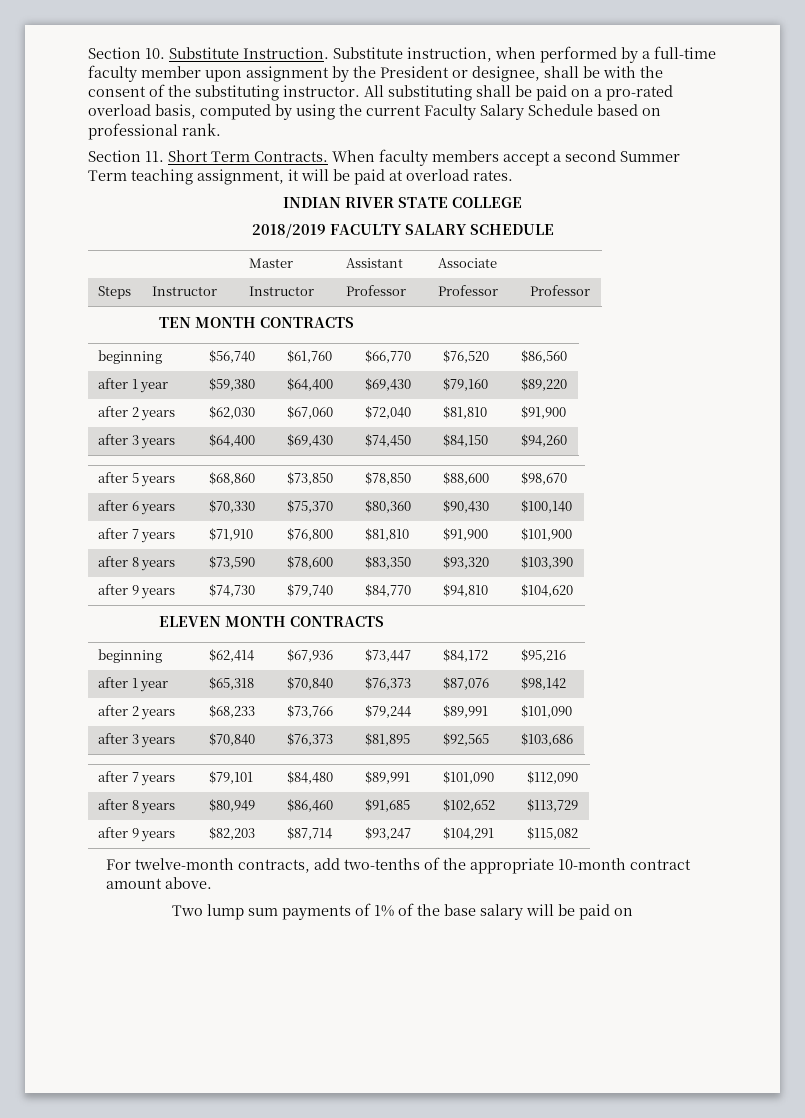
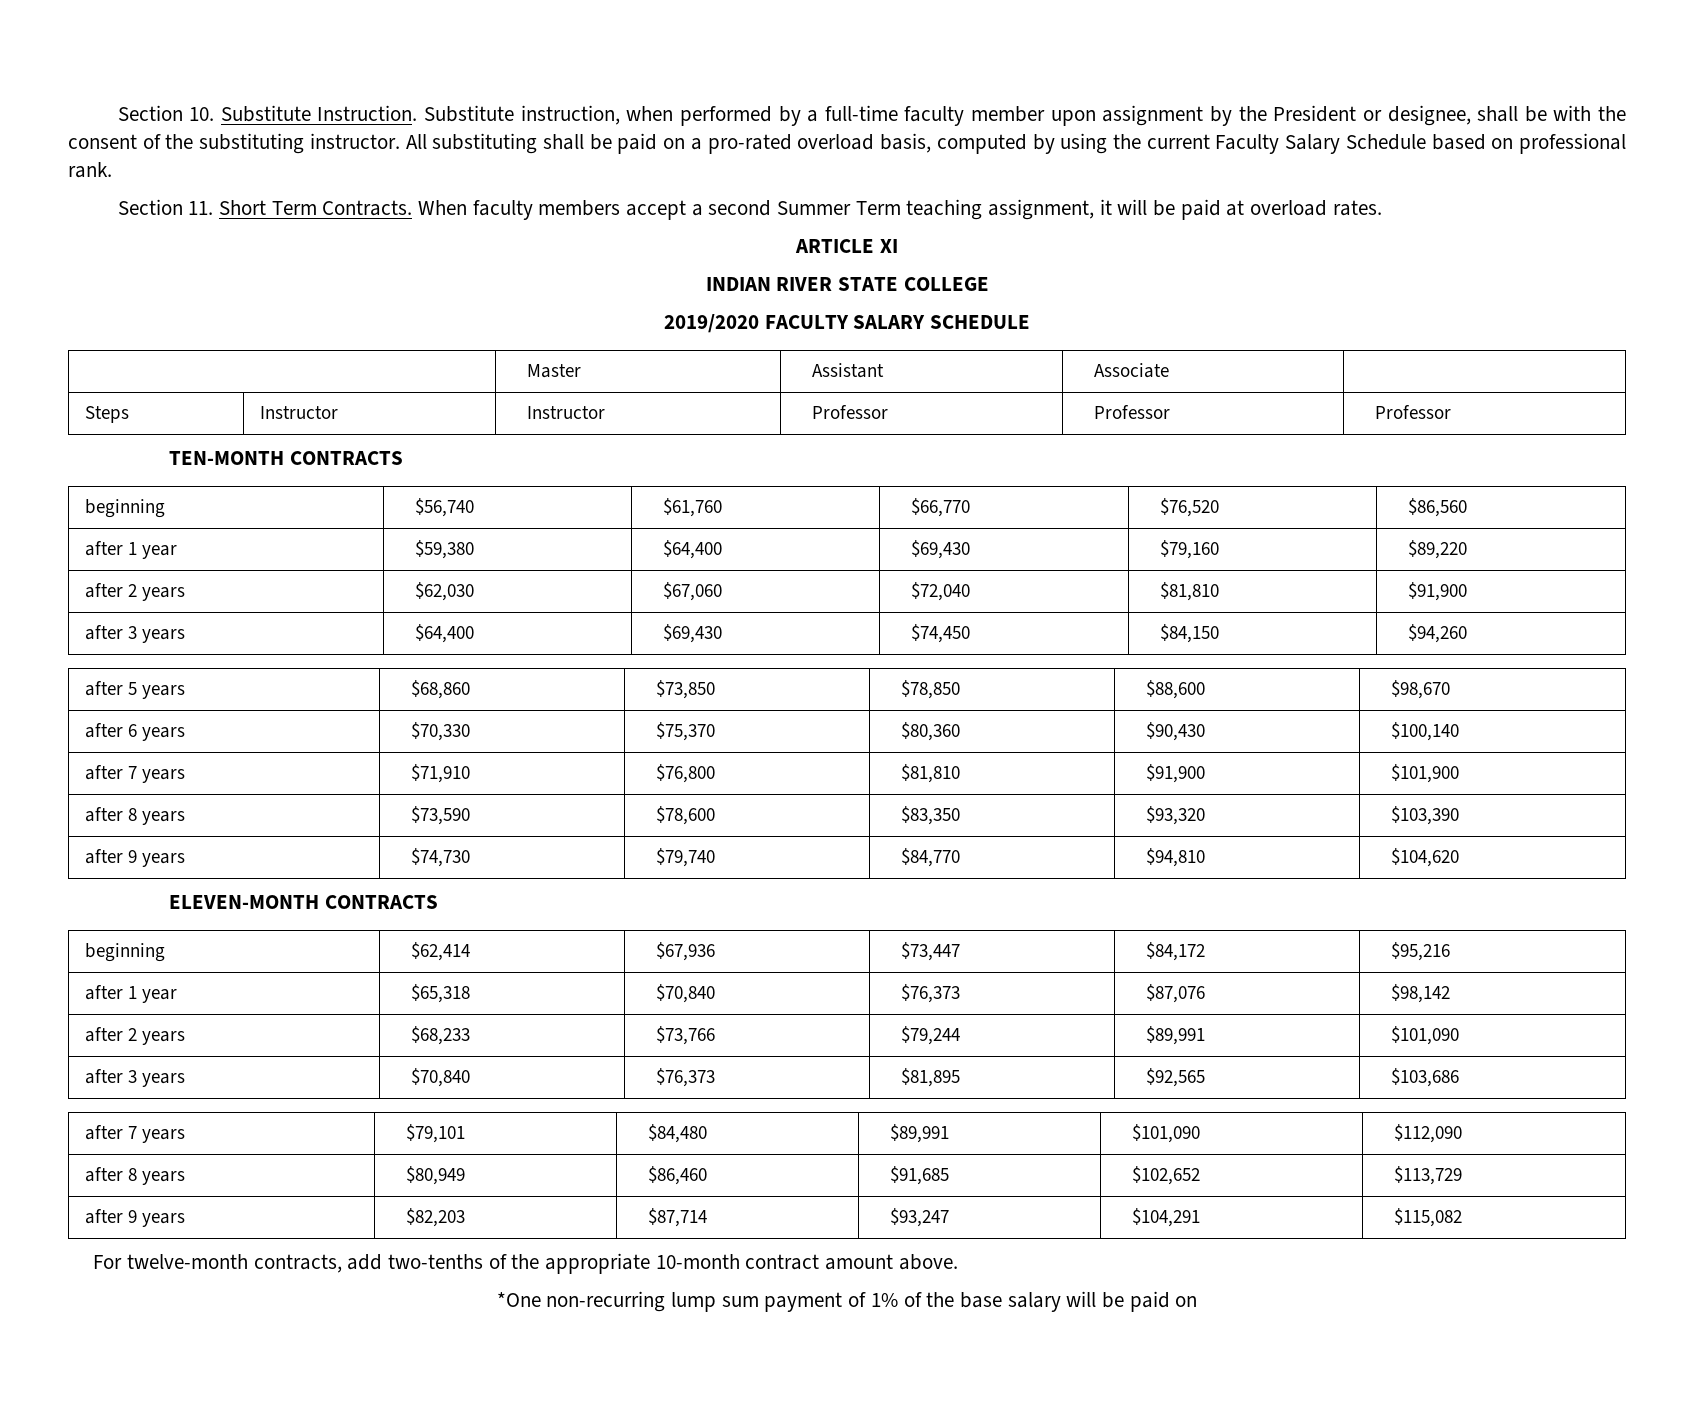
+ ARTICLE XI
- 2018/2019 FACULTY SALARY SCHEDULE
+ 2019/2020 FACULTY SALARY SCHEDULE
- TEN MONTH CONTRACTS
+ TEN-MONTH CONTRACTS
- ELEVEN MONTH CONTRACTS
+ ELEVEN-MONTH CONTRACTS
- Two lump sum payments of 1% of the base salary will be paid on
+ *One non-recurring lump sum payment of 1% of the base salary will be paid on

